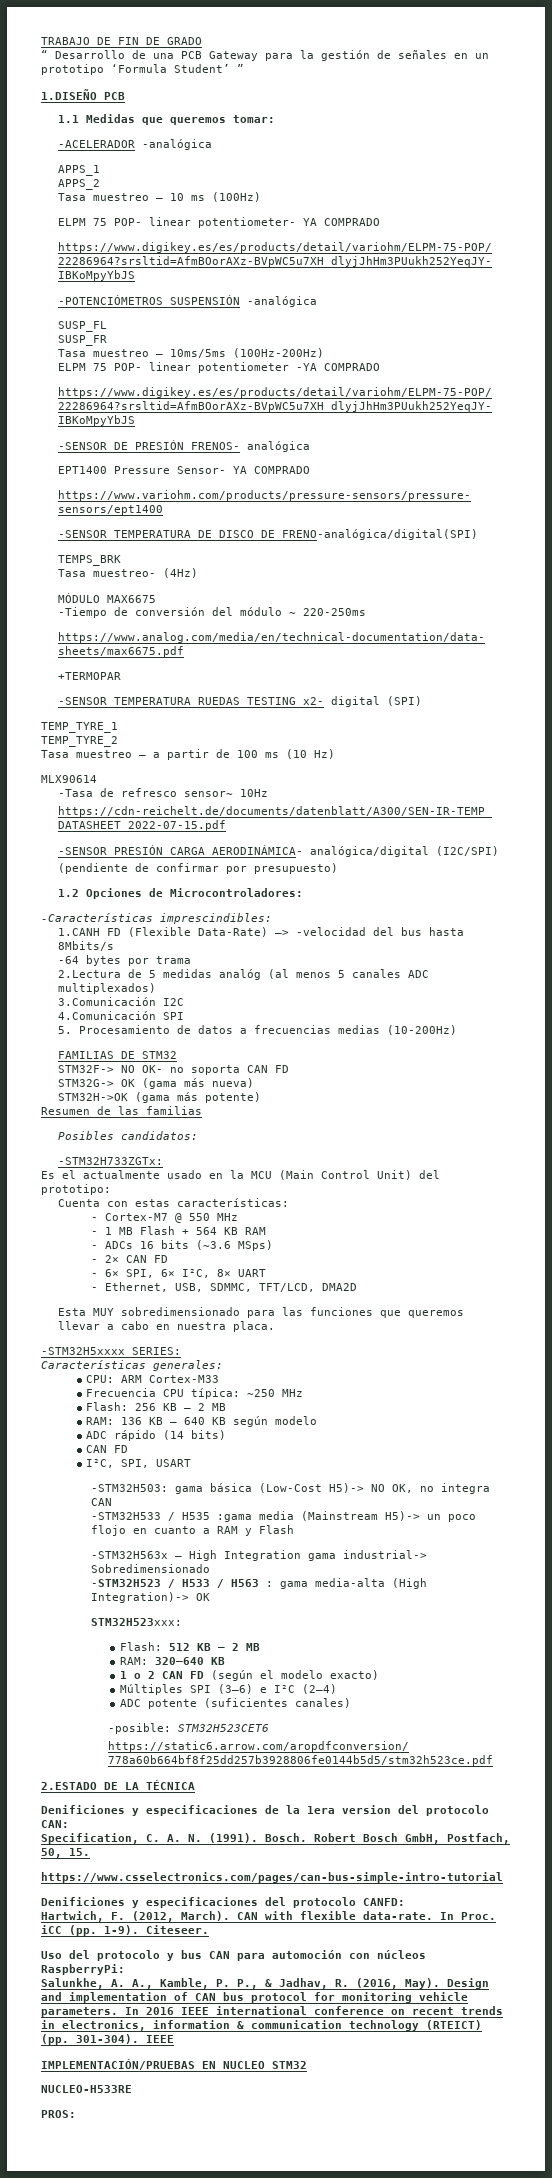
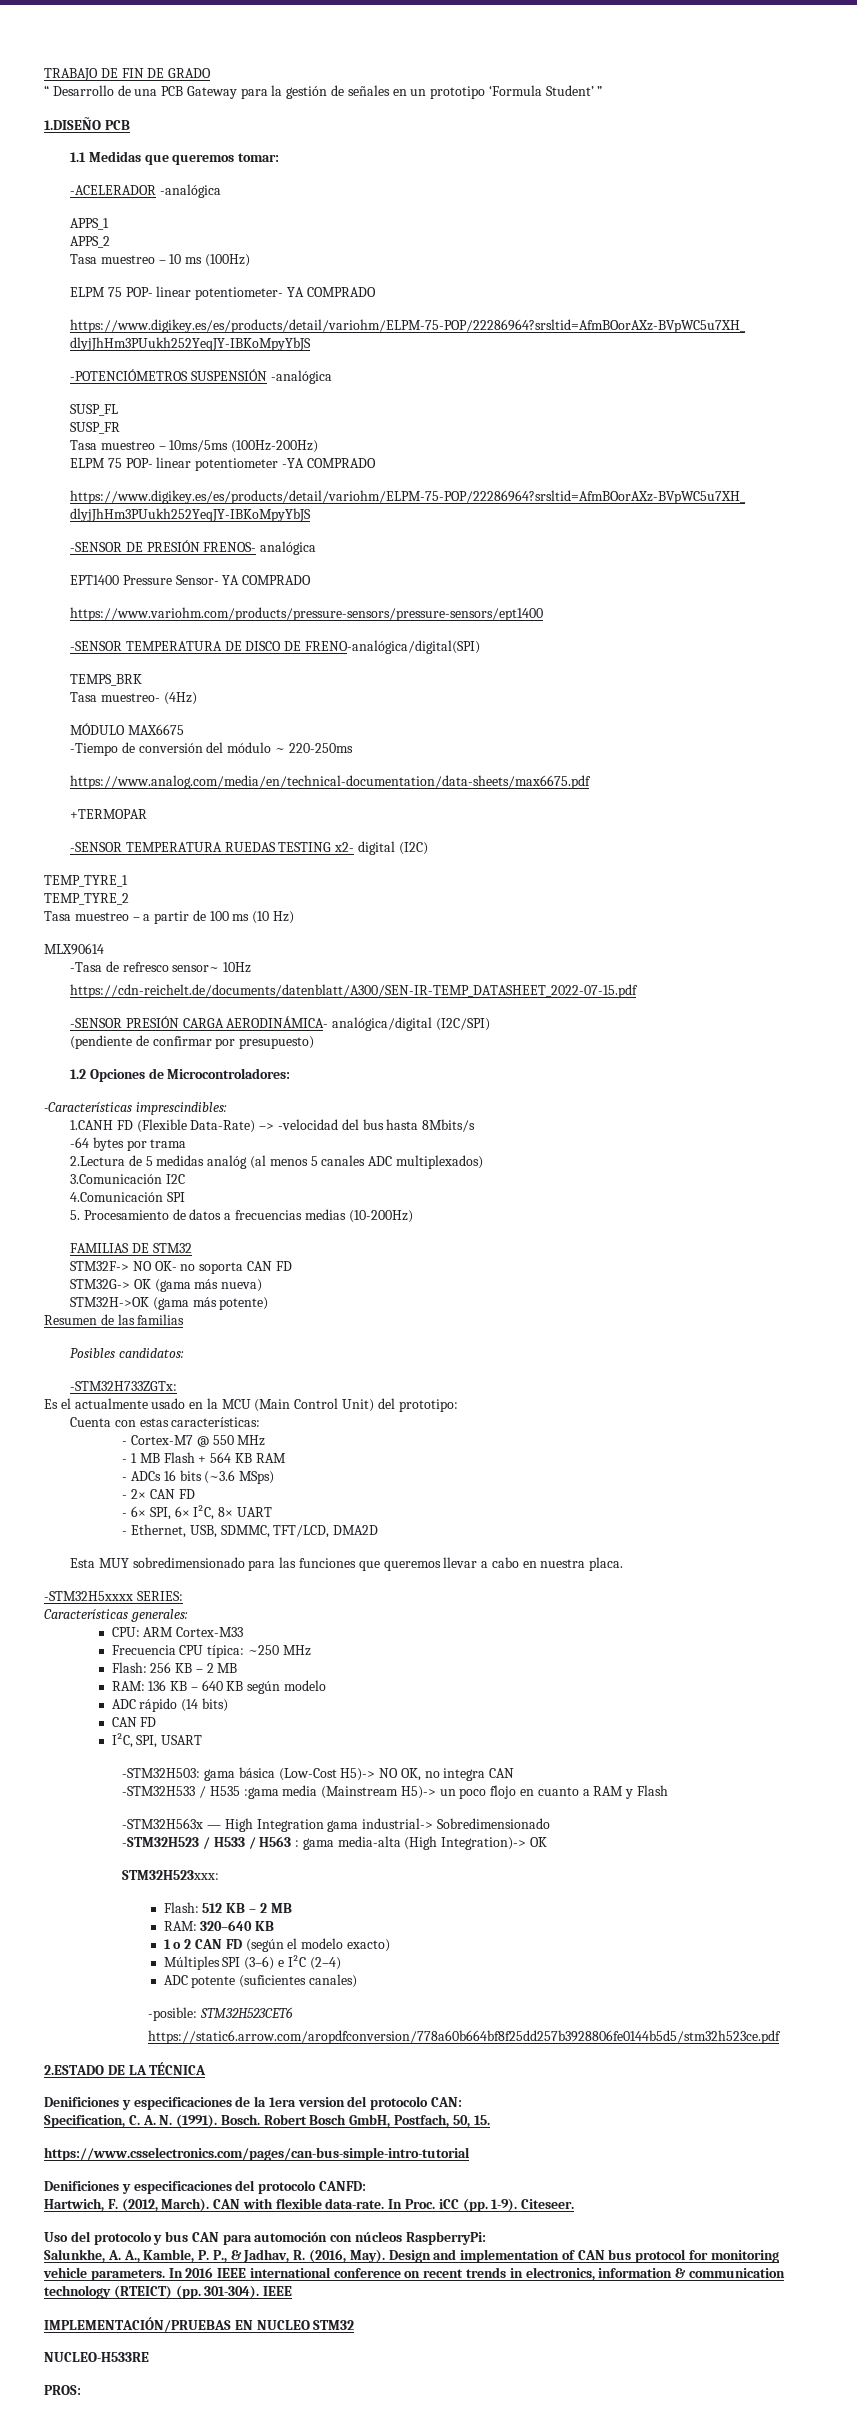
- -SENSOR TEMPERATURA RUEDAS TESTING x2- digital (SPI)
+ -SENSOR TEMPERATURA RUEDAS TESTING x2- digital (I2C)

